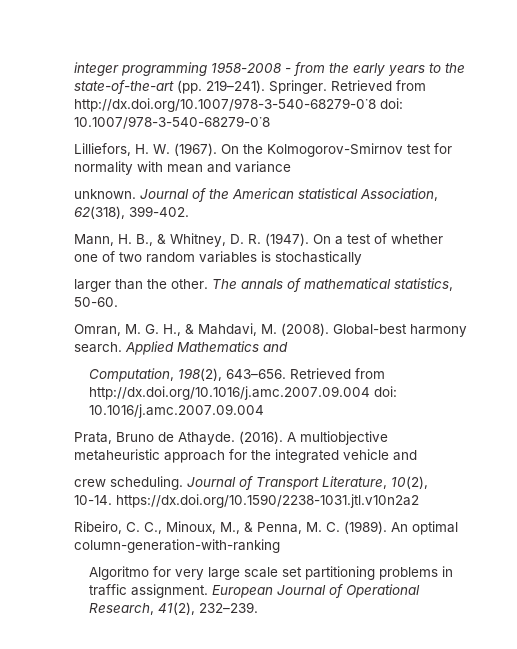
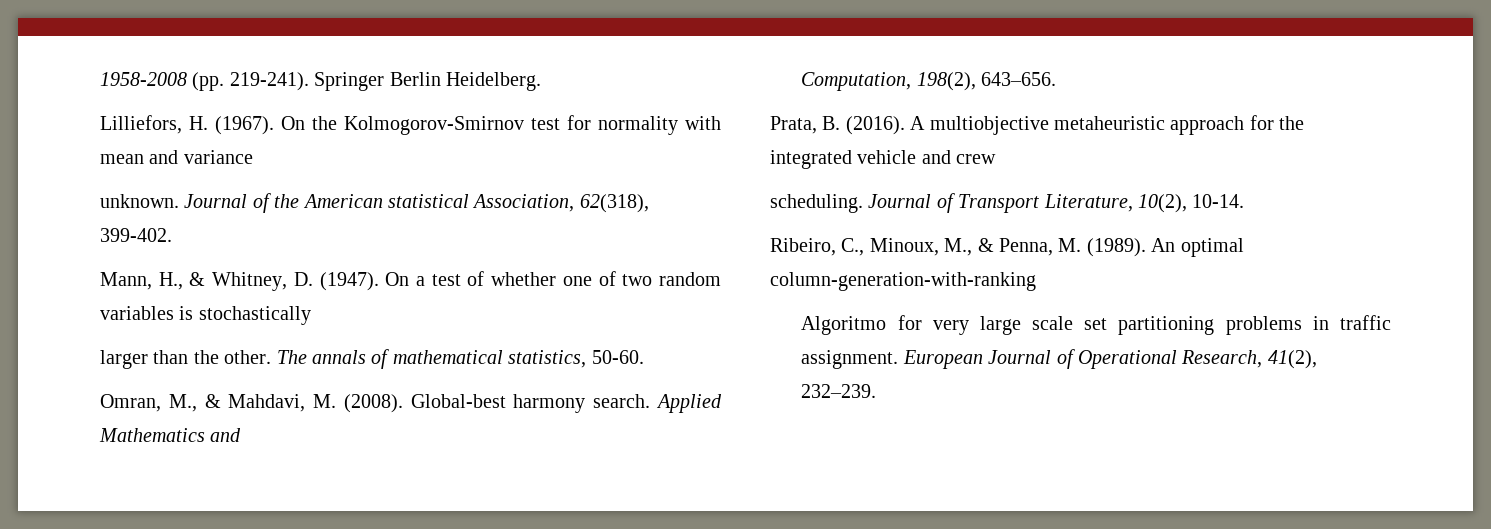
- integer programming 1958-2008 - from the early years to the state-of-the-art (pp. 219–241). Springer. Retrieved from http://dx.doi.org/10.1007/978-3-540-68279-0˙8 doi: 10.1007/978-3-540-68279-0˙8
+ 1958-2008 (pp. 219-241). Springer Berlin Heidelberg.
- Lilliefors, H. W. (1967).
+ Lilliefors, H. (1967).
- Mann, H. B., & Whitney, D. R. (1947).
+ Mann, H., & Whitney, D. (1947).
- Omran, M. G. H., & Mahdavi, M. (2008).
+ Omran, M., & Mahdavi, M. (2008).
- Computation, 198(2), 643–656. Retrieved from http://dx.doi.org/10.1016/j.amc.2007.09.004 doi: 10.1016/j.amc.2007.09.004
- Prata, Bruno de Athayde. (2016).
+ Computation, 198(2), 643–656.
+ Prata, B. (2016).
- A multiobjective metaheuristic approach for the integrated vehicle and
- crew scheduling.
+ A multiobjective metaheuristic approach for the integrated vehicle and crew
+ scheduling.
- Journal of Transport Literature, 10(2), 10-14. https://dx.doi.org/10.1590/2238-1031.jtl.v10n2a2
+ Journal of Transport Literature, 10(2), 10-14.
- Ribeiro, C. C., Minoux, M., & Penna, M. C. (1989).
+ Ribeiro, C., Minoux, M., & Penna, M. (1989).

